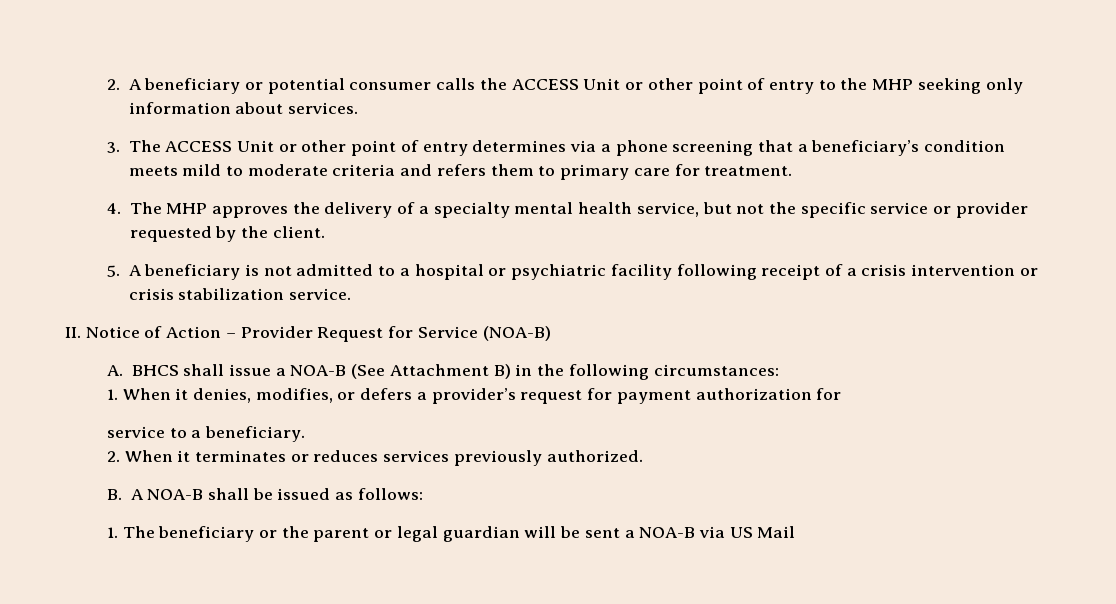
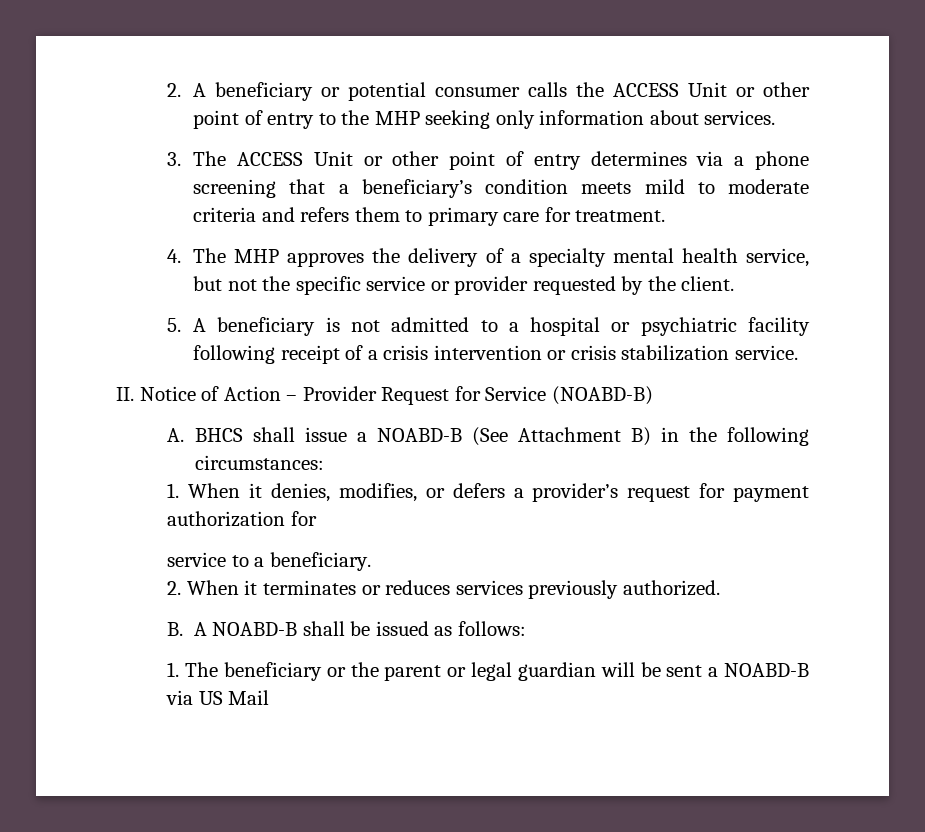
- II. Notice of Action – Provider Request for Service (NOA-B)
+ II. Notice of Action – Provider Request for Service (NOABD-B)
- A. BHCS shall issue a NOA-B (See Attachment B) in the following circumstances:
+ A. BHCS shall issue a NOABD-B (See Attachment B) in the following circumstances:
- B. A NOA-B shall be issued as follows:
+ B. A NOABD-B shall be issued as follows:
- 1. The beneficiary or the parent or legal guardian will be sent a NOA-B via US Mail
+ 1. The beneficiary or the parent or legal guardian will be sent a NOABD-B via US Mail

